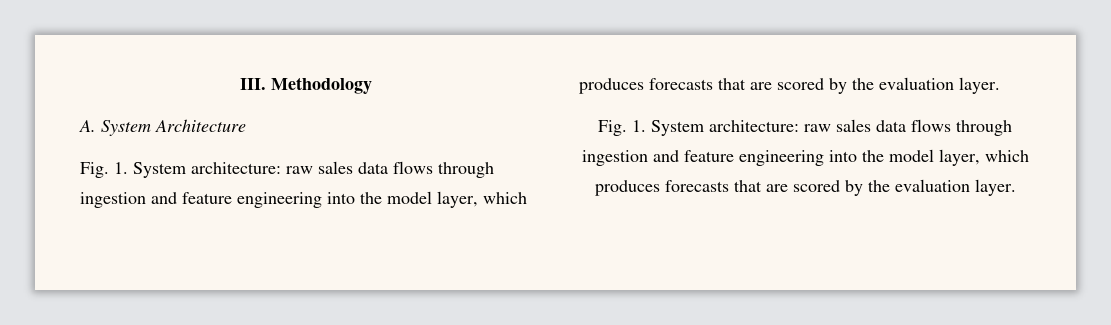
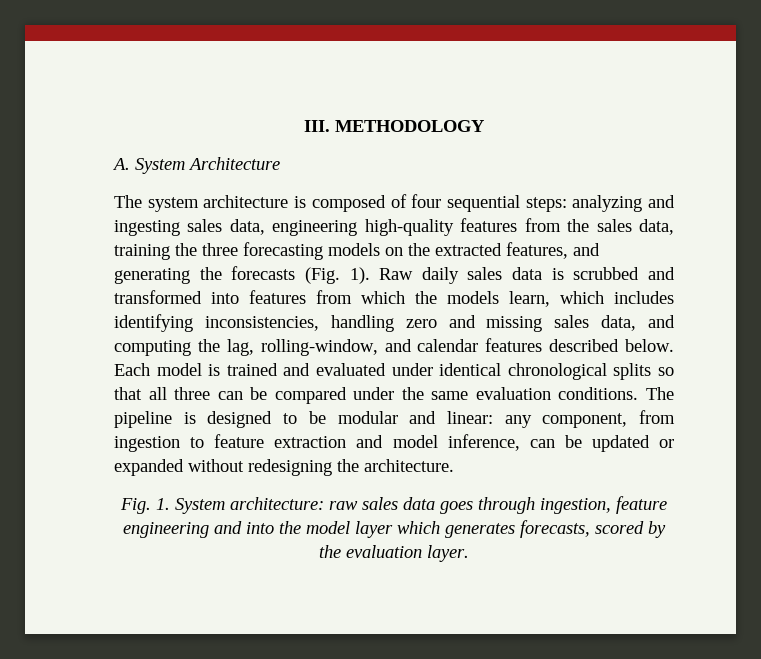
- III. Methodology
+ III. METHODOLOGY
  A. System Architecture
- Fig. 1. System architecture: raw sales data flows through ingestion and feature engineering into the model layer, which produces forecasts that are scored by the evaluation layer.
- Fig. 1. System architecture: raw sales data flows through ingestion and feature engineering into the model layer, which produces forecasts that are scored by the evaluation layer.
+ The system architecture is composed of four sequential steps: analyzing and ingesting sales data, engineering high-quality features from the sales data, training the three forecasting models on the extracted features, and generating the forecasts (Fig. 1). Raw daily sales data is scrubbed and transformed into features from which the models learn, which includes identifying inconsistencies, handling zero and missing sales data, and computing the lag, rolling-window, and calendar features described below. Each model is trained and evaluated under identical chronological splits so that all three can be compared under the same evaluation conditions. The pipeline is designed to be modular and linear: any component, from ingestion to feature extraction and model inference, can be updated or expanded without redesigning the architecture.
+ Fig. 1. System architecture: raw sales data goes through ingestion, feature engineering and into the model layer which generates forecasts, scored by the evaluation layer.

